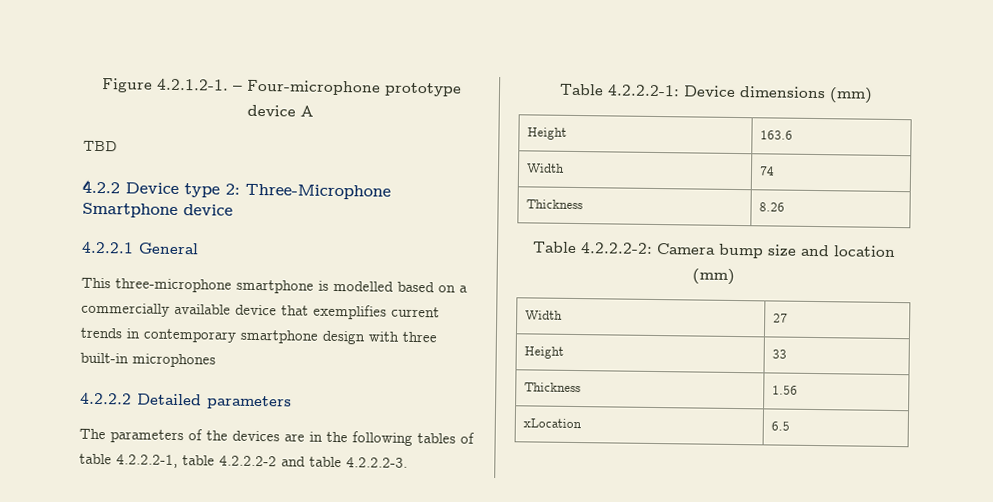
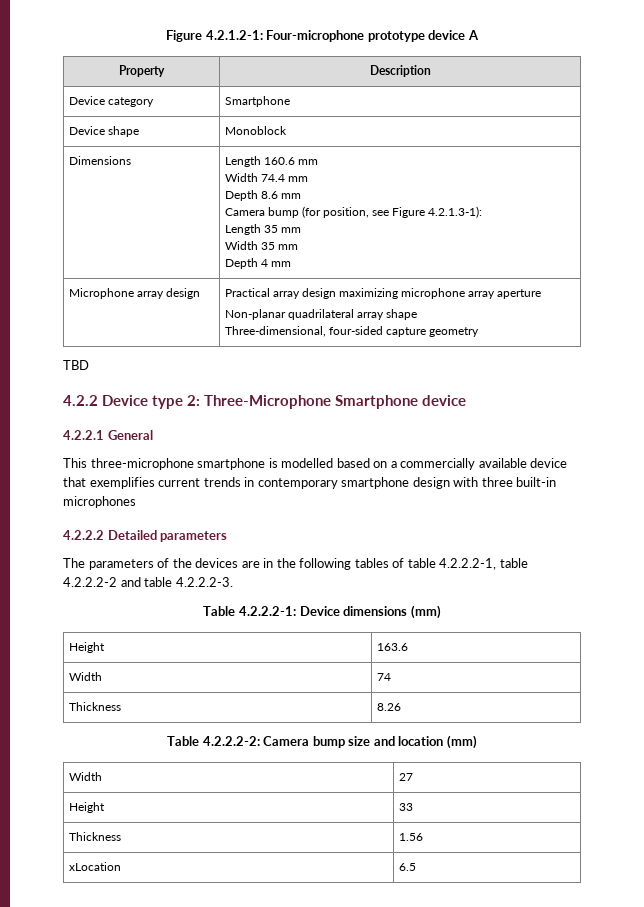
- Figure 4.2.1.2-1. – Four-microphone prototype device A
+ Figure 4.2.1.2-1: Four-microphone prototype device A
+ Property | Description
+ Device category | Smartphone
+ Device shape | Monoblock
+ Dimensions | Length 160.6 mm
+ Width 74.4 mm
+ Depth 8.6 mm
+ Camera bump (for position, see Figure 4.2.1.3-1):
+ Length 35 mm
+ Width 35 mm
+ Depth 4 mm
+ Microphone array design | Practical array design maximizing microphone array aperture
+ Non-planar quadrilateral array shape
+ Three-dimensional, four-sided capture geometry

